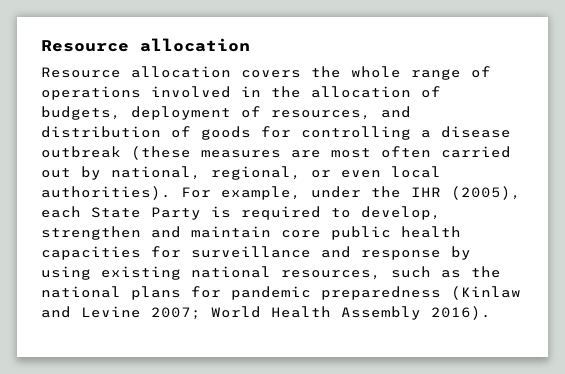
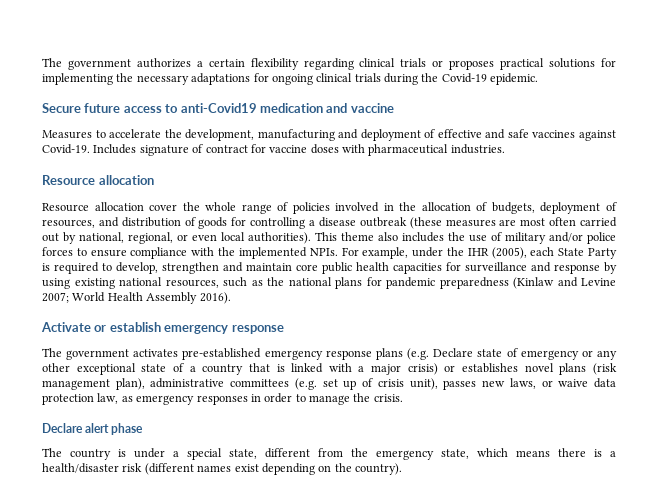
+ The government authorizes a certain flexibility regarding clinical trials or proposes practical solutions for implementing the necessary adaptations for ongoing clinical trials during the Covid-19 epidemic.
+ Secure future access to anti-Covid19 medication and vaccine
+ Measures to accelerate the development, manufacturing and deployment of effective and safe vaccines against Covid-19. Includes signature of contract for vaccine doses with pharmaceutical industries.
- Resource allocation covers the whole range of operations involved in the allocation of budgets, deployment of resources, and distribution of goods for controlling a disease outbreak (these measures are most often carried out by national, regional, or even local authorities).
+ Resource allocation cover the whole range of policies involved in the allocation of budgets, deployment of resources, and distribution of goods for controlling a disease outbreak (these measures are most often carried out by national, regional, or even local authorities).
+ This theme also includes the use of military and/or police forces to ensure compliance with the implemented NPIs.
+ Activate or establish emergency response
+ The government activates pre-established emergency response plans (e.g. Declare state of emergency or any other exceptional state of a country that is linked with a major crisis) or establishes novel plans (risk management plan), administrative committees (e.g. set up of crisis unit), passes new laws, or waive data protection law, as emergency responses in order to manage the crisis.
+ Declare alert phase
+ The country is under a special state, different from the emergency state, which means there is a health/disaster risk (different names exist depending on the country).

